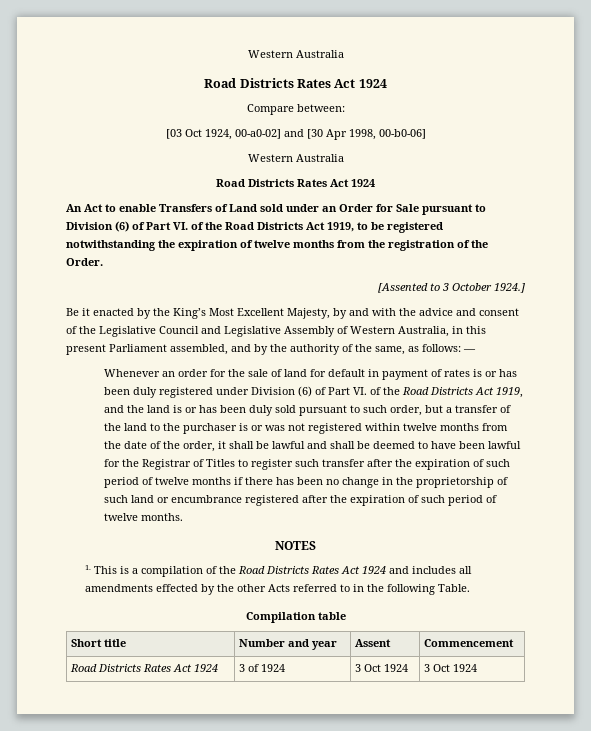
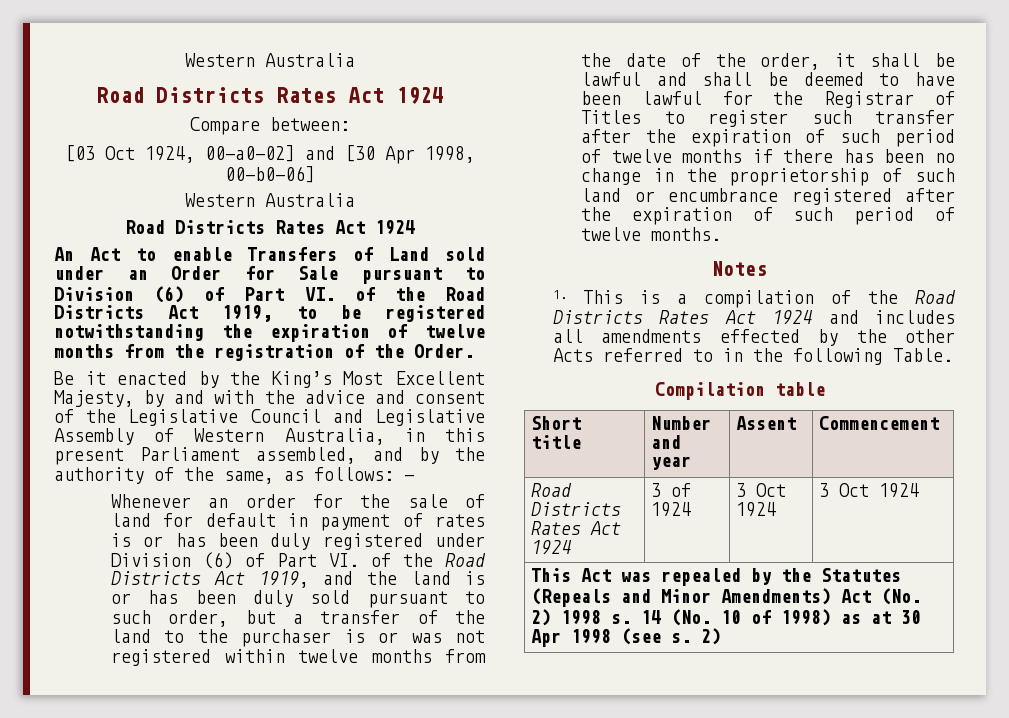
- [Assented to 3 October 1924.]
- NOTES
+ Notes
+ This Act was repealed by the Statutes (Repeals and Minor Amendments) Act (No. 2) 1998 s. 14 (No. 10 of 1998) as at 30 Apr 1998 (see s. 2)

